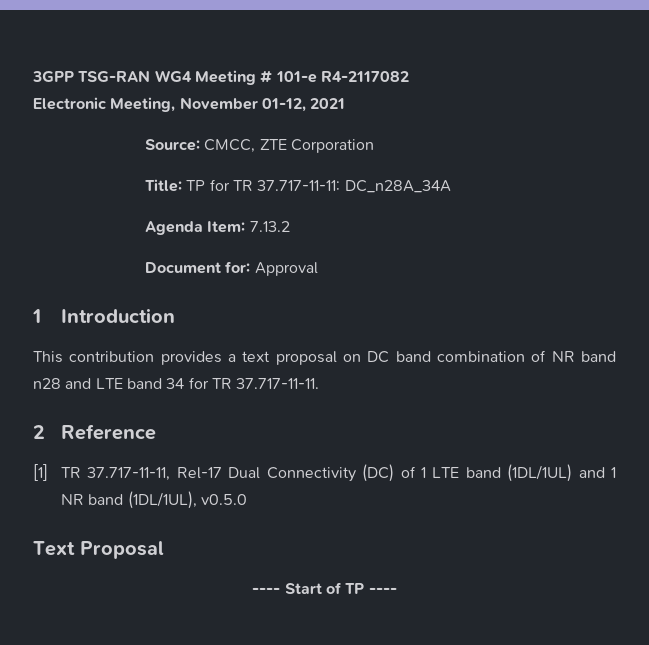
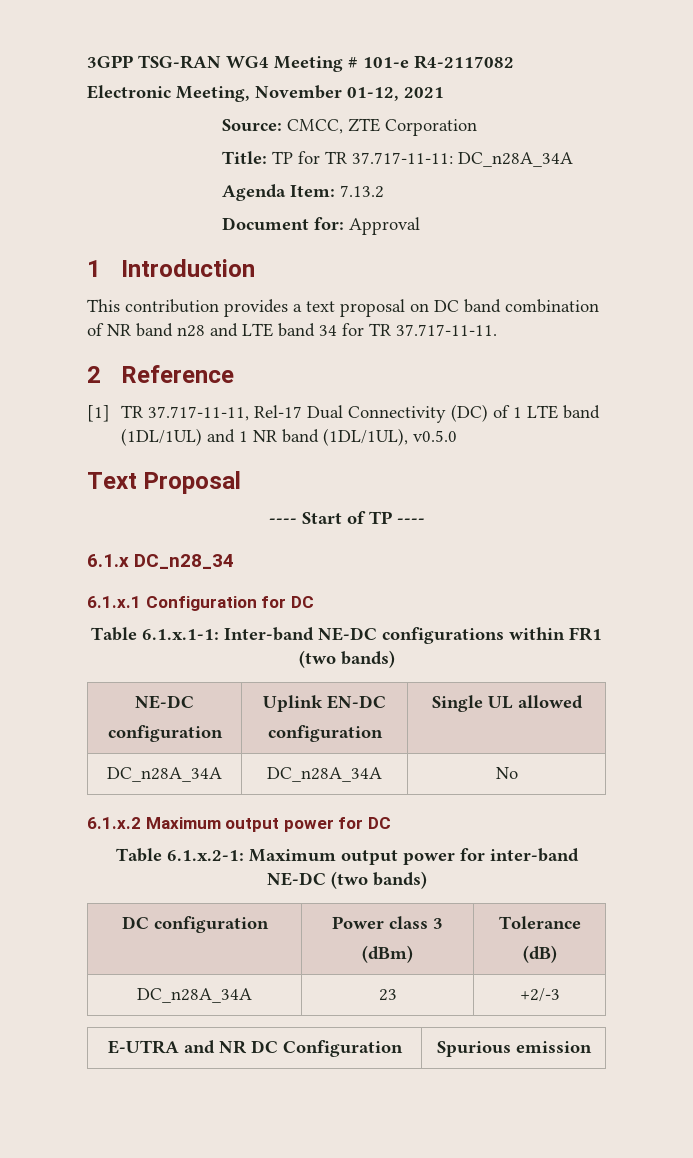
+ 6.1.x DC_n28_34
+ 6.1.x.1 Configuration for DC
+ Table 6.1.x.1-1: Inter-band NE-DC configurations within FR1 (two bands)
+ NE-DC
+ configuration | Uplink EN-DC
+ configuration | Single UL allowed
+ DC_n28A_34A | DC_n28A_34A | No
+ 6.1.x.2 Maximum output power for DC
+ Table 6.1.x.2-1: Maximum output power for inter-band NE-DC (two bands)
+ DC configuration | Power class 3
+ (dBm) | Tolerance
+ (dB)
+ DC_n28A_34A | 23 | +2/-3
+ E-UTRA and NR DC Configuration | Spurious emission

